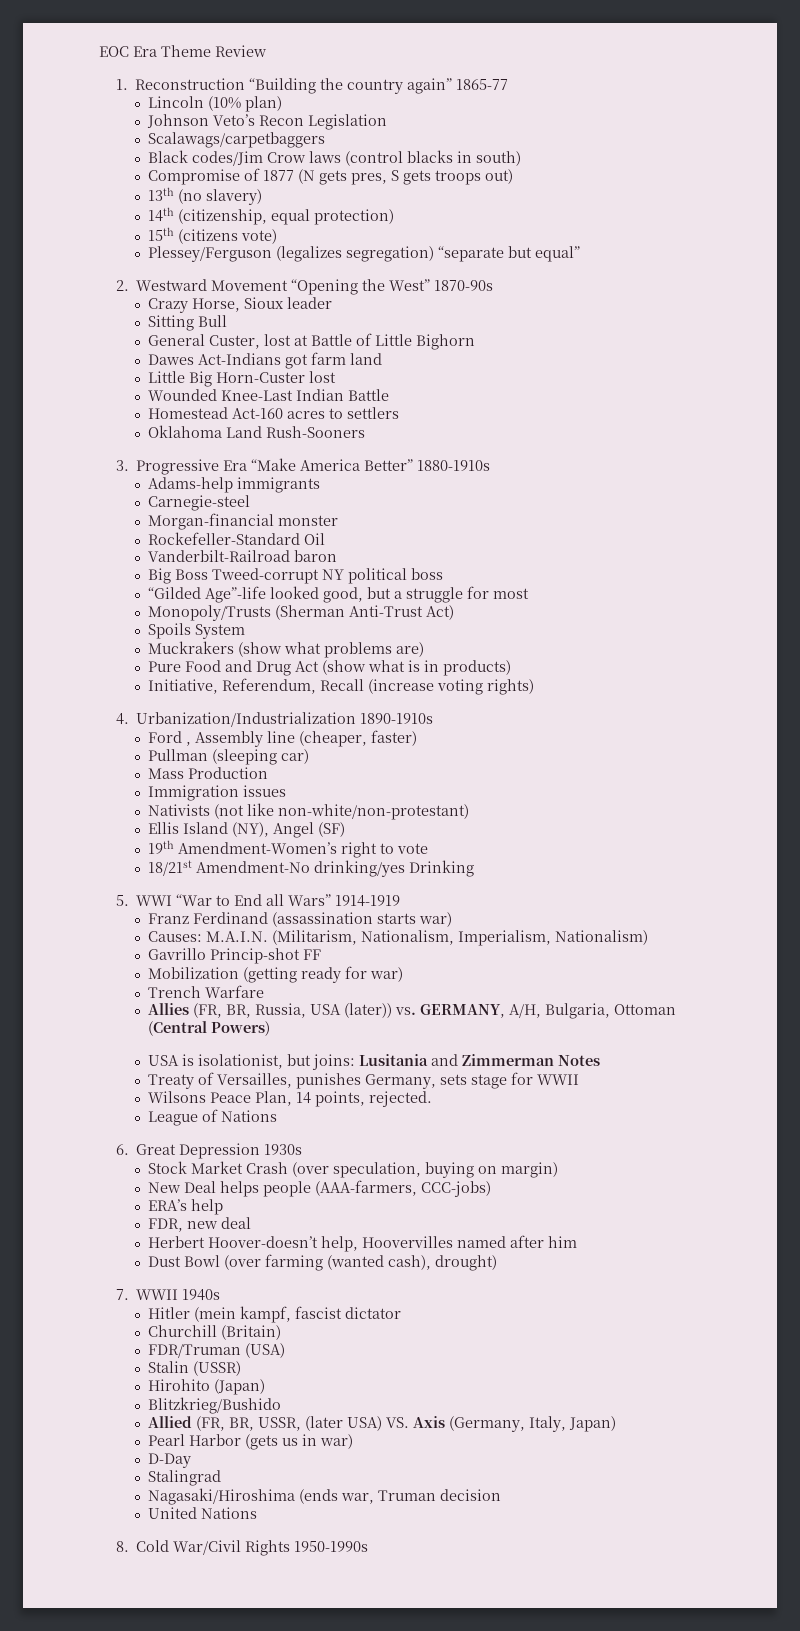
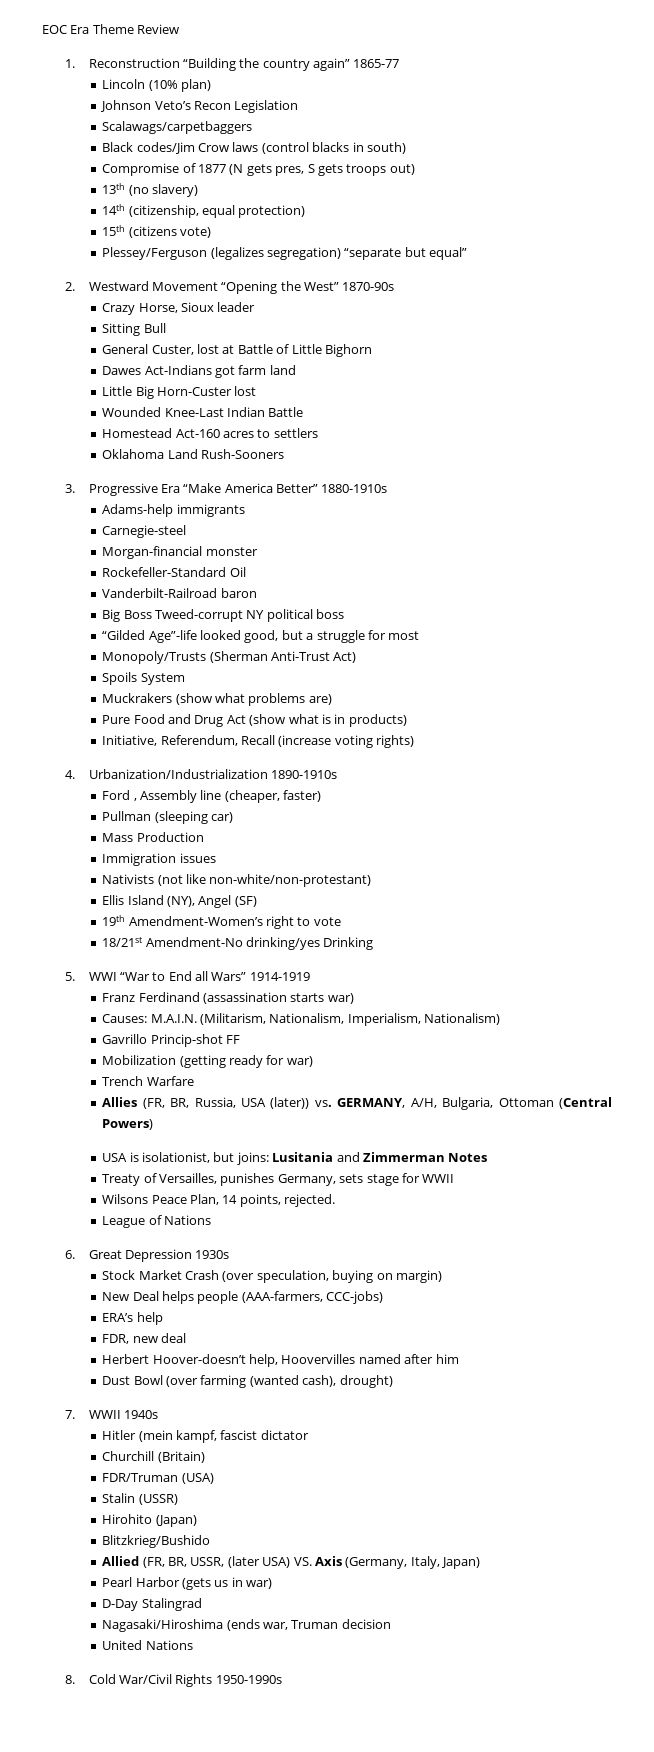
- D-Day
- Stalingrad
+ D-Day Stalingrad

